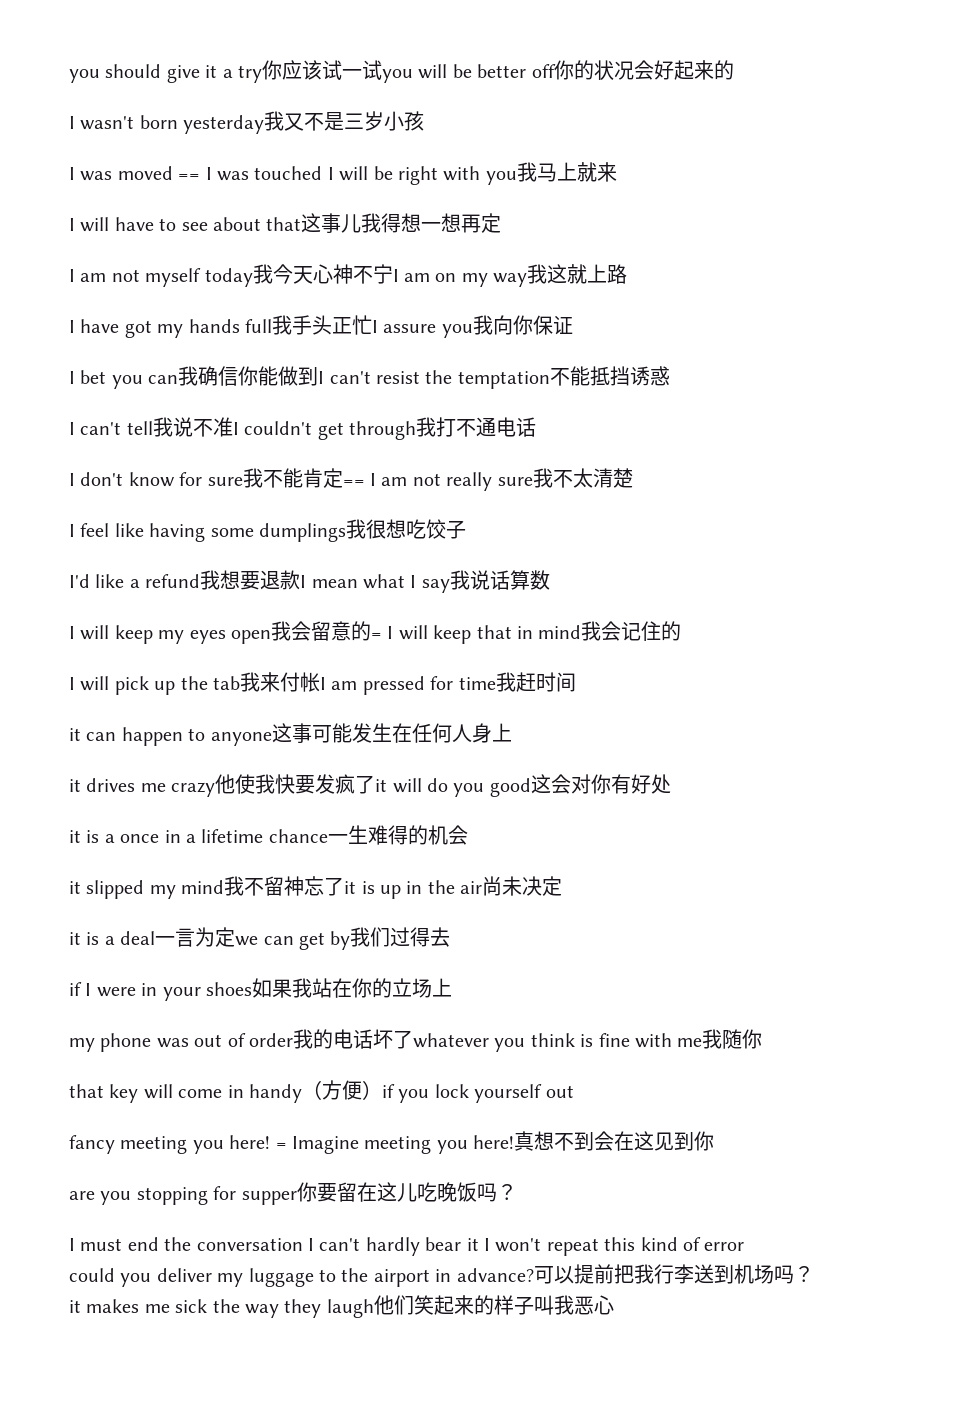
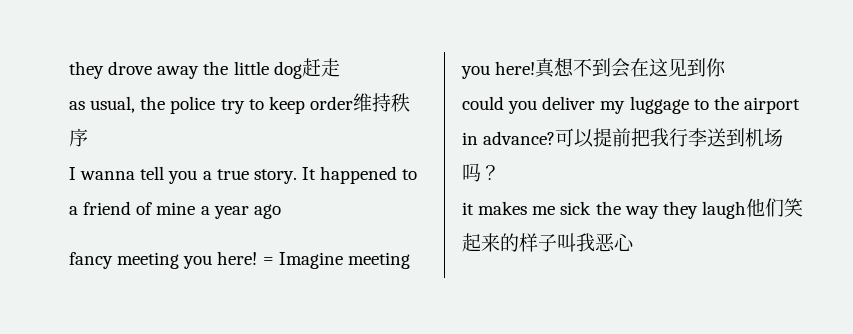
- you should give it a try你应该试一试you will be better off你的状况会好起来的
- I wasn't born yesterday我又不是三岁小孩
- I was moved == I was touched I will be right with you我马上就来
- I will have to see about that这事儿我得想一想再定
- I am not myself today我今天心神不宁I am on my way我这就上路
- I have got my hands full我手头正忙I assure you我向你保证
- I bet you can我确信你能做到I can't resist the temptation不能抵挡诱惑
- I can't tell我说不准I couldn't get through我打不通电话
- I don't know for sure我不能肯定== I am not really sure我不太清楚
- I feel like having some dumplings我很想吃饺子
- I'd like a refund我想要退款I mean what I say我说话算数
- I will keep my eyes open我会留意的= I will keep that in mind我会记住的
- I will pick up the tab我来付帐I am pressed for time我赶时间
- it can happen to anyone这事可能发生在任何人身上
- it drives me crazy他使我快要发疯了it will do you good这会对你有好处
- it is a once in a lifetime chance一生难得的机会
- it slipped my mind我不留神忘了it is up in the air尚未决定
- it is a deal一言为定we can get by我们过得去
- if I were in your shoes如果我站在你的立场上
- my phone was out of order我的电话坏了whatever you think is fine with me我随你
- that key will come in handy（方便）if you lock yourself out
+ they drove away the little dog赶走
+ as usual, the police try to keep order维持秩序
+ I wanna tell you a true story. It happened to a friend of mine a year ago
- are you stopping for supper你要留在这儿吃晚饭吗？
- I must end the conversation I can't hardly bear it I won't repeat this kind of error

